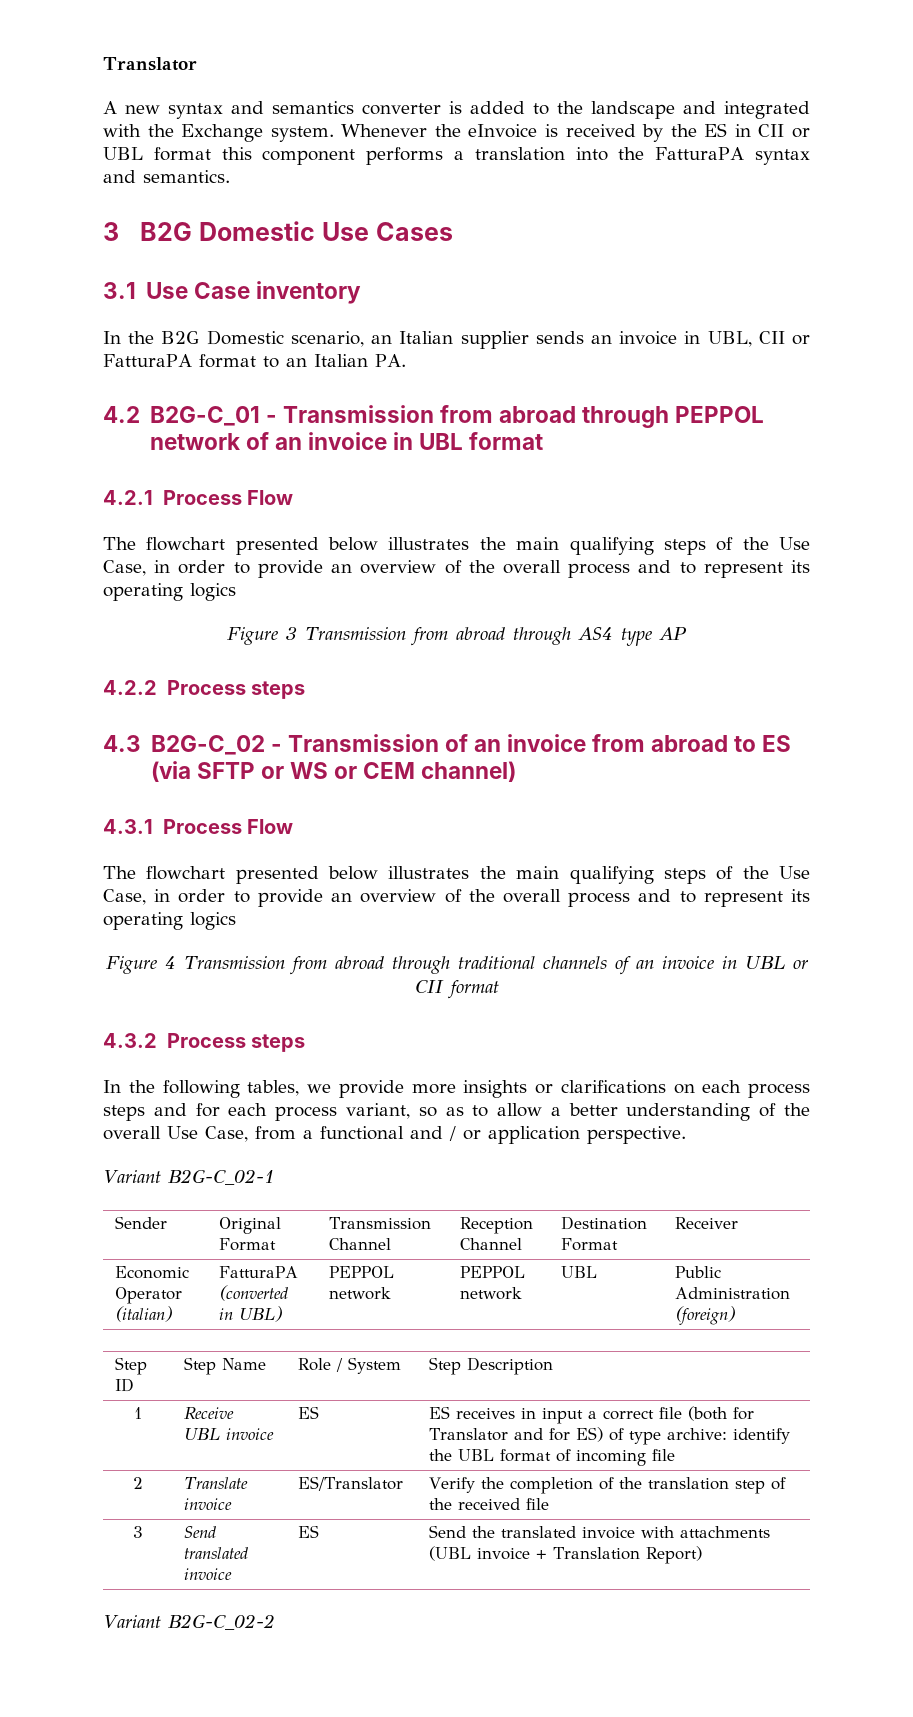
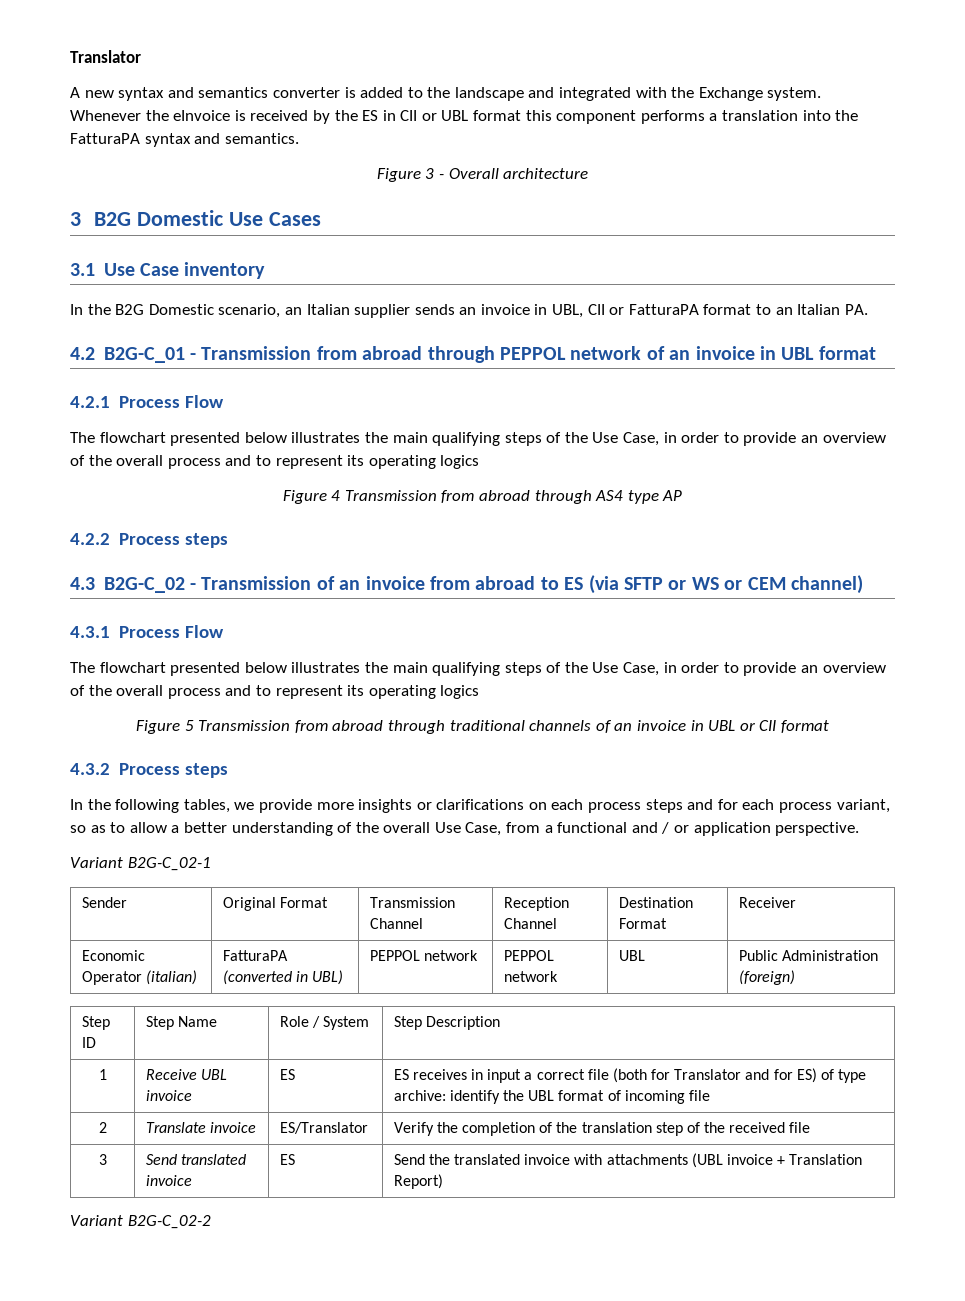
+ Figure 3 - Overall architecture
- Figure 3 Transmission from abroad through AS4 type AP
+ Figure 4 Transmission from abroad through AS4 type AP
- Figure 4 Transmission from abroad through traditional channels of an invoice in UBL or CII format
+ Figure 5 Transmission from abroad through traditional channels of an invoice in UBL or CII format

